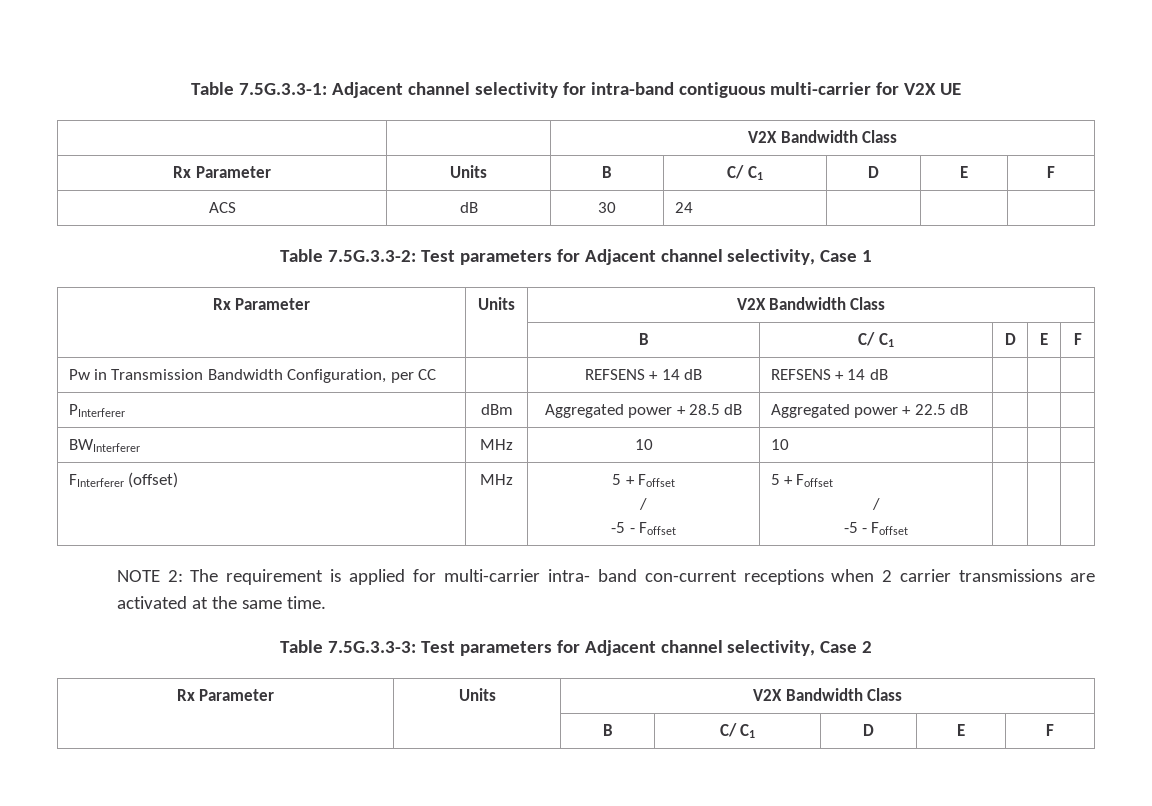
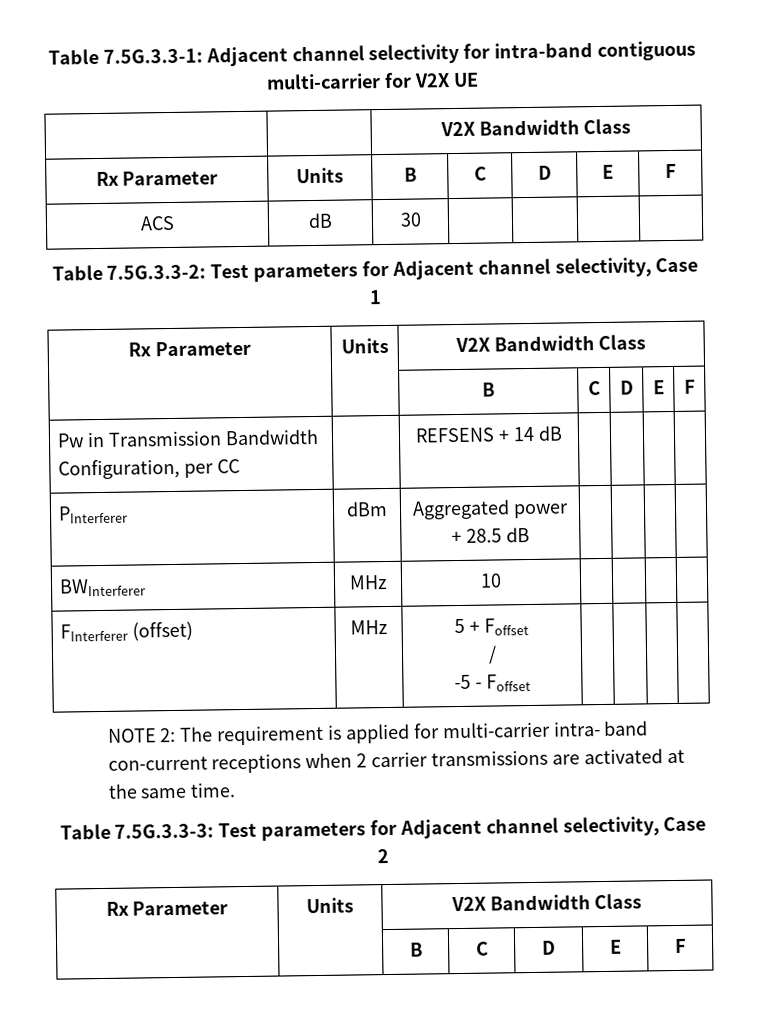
- Rx Parameter | Units | B | C/ C1 | D | E | F
+ Rx Parameter | Units | B | C | D | E | F
- ACS | dB | 30 | 24 | | |
+ ACS | dB | 30 | | | |
  Table 7.5G.3.3-2: Test parameters for Adjacent channel selectivity, Case 1
  Rx Parameter | Units | V2X Bandwidth Class
- | | B | C/ C1 | D | E | F
+ | | B | C | D | E | F
- Pw in Transmission Bandwidth Configuration, per CC | | REFSENS + 14 dB | REFSENS + 14 dB | | |
+ Pw in Transmission Bandwidth Configuration, per CC | | REFSENS + 14 dB | | | |
- PInterferer | dBm | Aggregated power + 28.5 dB | Aggregated power + 22.5 dB | | |
+ PInterferer | dBm | Aggregated power + 28.5 dB | | | |
- BWInterferer | MHz | 10 | 10 | | |
+ BWInterferer | MHz | 10 | | | |
  FInterferer (offset) | MHz | 5 + Foffset
  /
- -5 - Foffset | 5 + Foffset
- /
- -5 - Foffset | | |
+ -5 - Foffset | | | |
  Table 7.5G.3.3-3: Test parameters for Adjacent channel selectivity, Case 2
  Rx Parameter | Units | V2X Bandwidth Class
- | | B | C/ C1 | D | E | F
+ | | B | C | D | E | F

